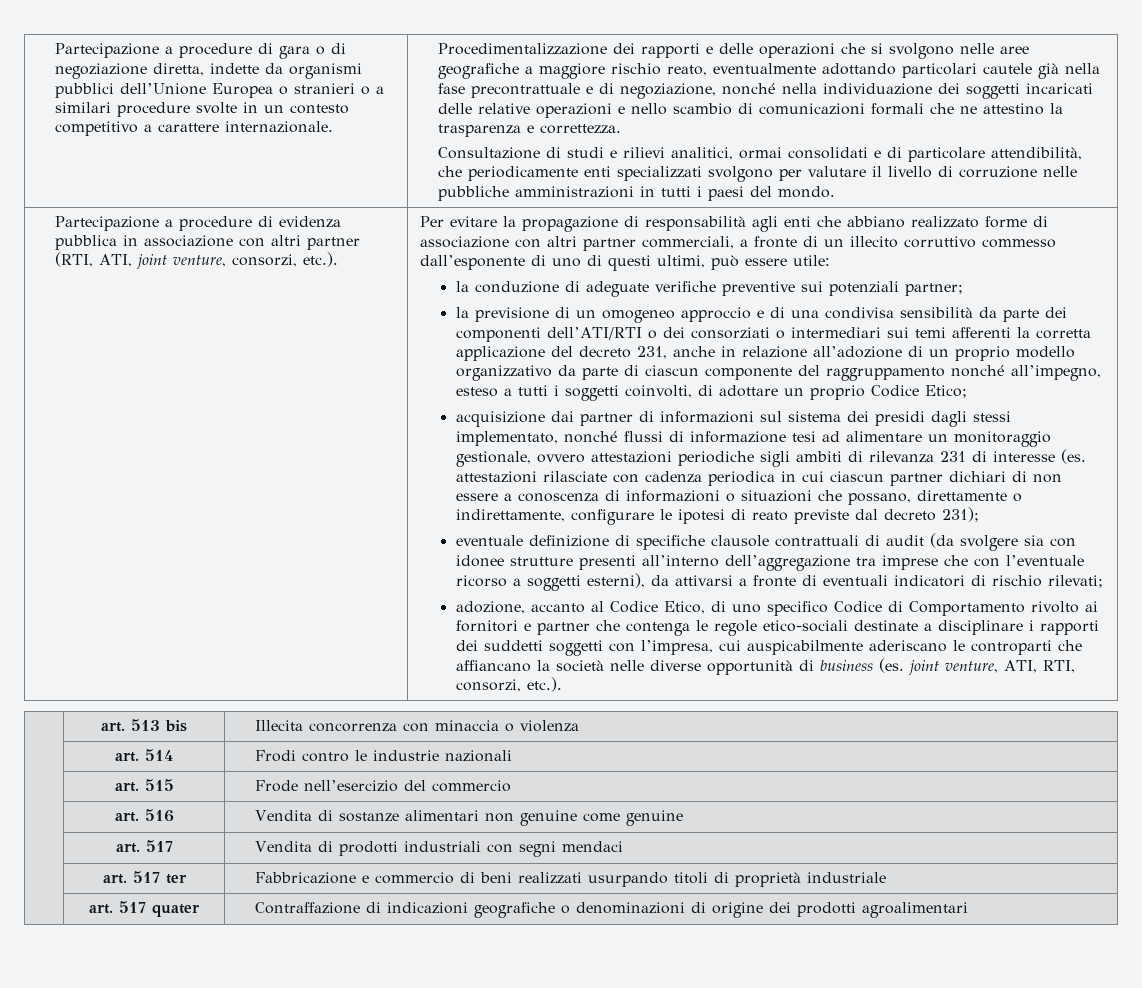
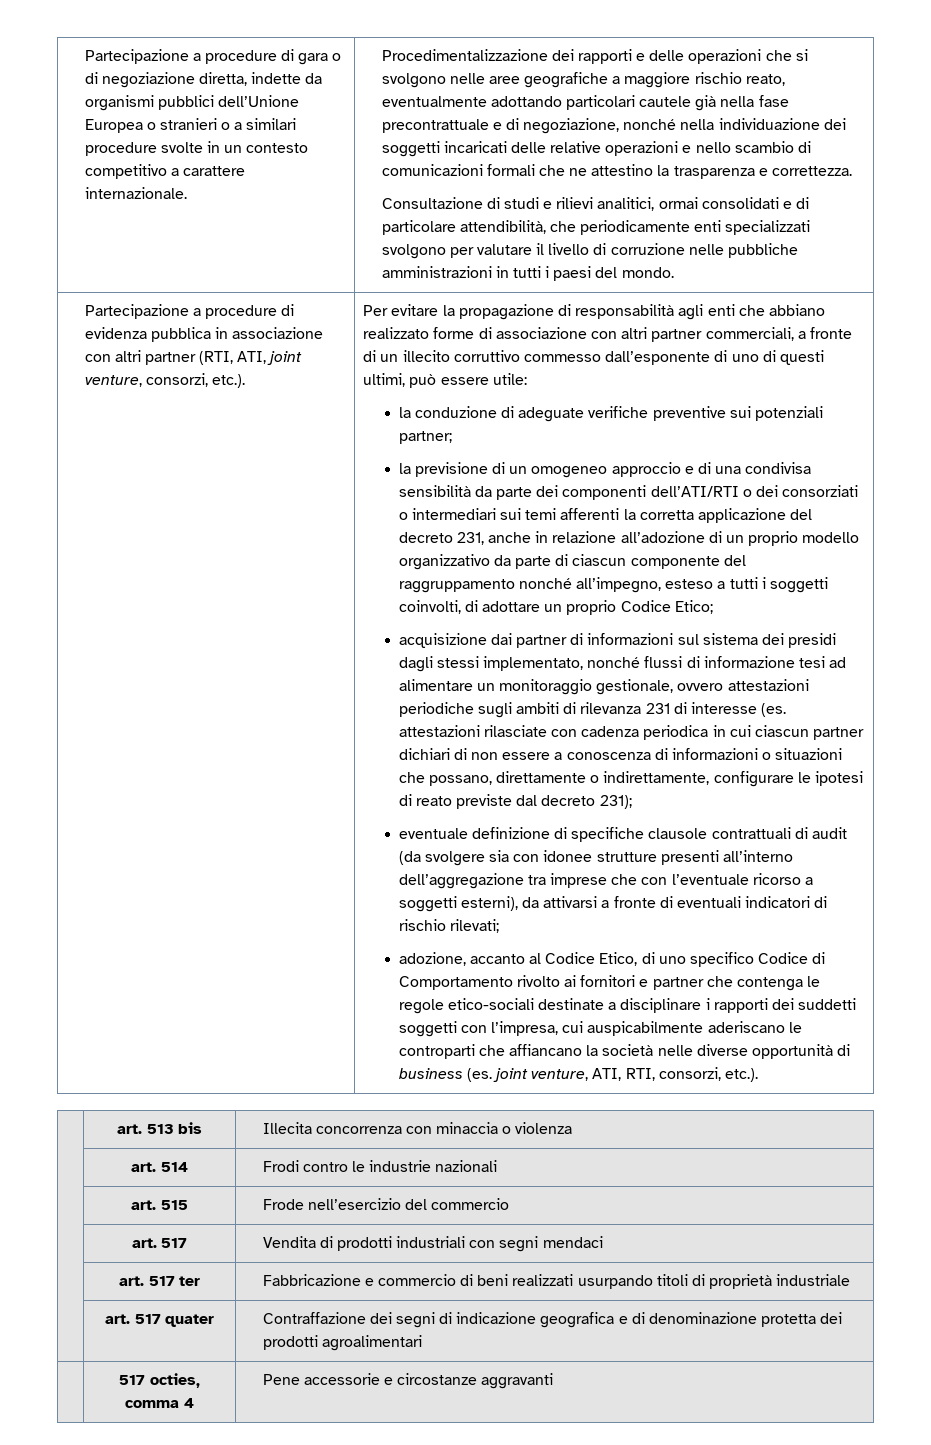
- acquisizione dai partner di informazioni sul sistema dei presidi dagli stessi implementato, nonché flussi di informazione tesi ad alimentare un monitoraggio gestionale, ovvero attestazioni periodiche sigli ambiti di rilevanza 231 di interesse (es. attestazioni rilasciate con cadenza periodica in cui ciascun partner dichiari di non essere a conoscenza di informazioni o situazioni che possano, direttamente o indirettamente, configurare le ipotesi di reato previste dal decreto 231);
+ acquisizione dai partner di informazioni sul sistema dei presidi dagli stessi implementato, nonché flussi di informazione tesi ad alimentare un monitoraggio gestionale, ovvero attestazioni periodiche sugli ambiti di rilevanza 231 di interesse (es. attestazioni rilasciate con cadenza periodica in cui ciascun partner dichiari di non essere a conoscenza di informazioni o situazioni che possano, direttamente o indirettamente, configurare le ipotesi di reato previste dal decreto 231);
- | art. 516 | Vendita di sostanze alimentari non genuine come genuine
- | art. 517 quater | Contraffazione di indicazioni geografiche o denominazioni di origine dei prodotti agroalimentari
+ | art. 517 quater | Contraffazione dei segni di indicazione geografica e di denominazione protetta dei prodotti agroalimentari
+ | 517 octies, comma 4 | Pene accessorie e circostanze aggravanti

